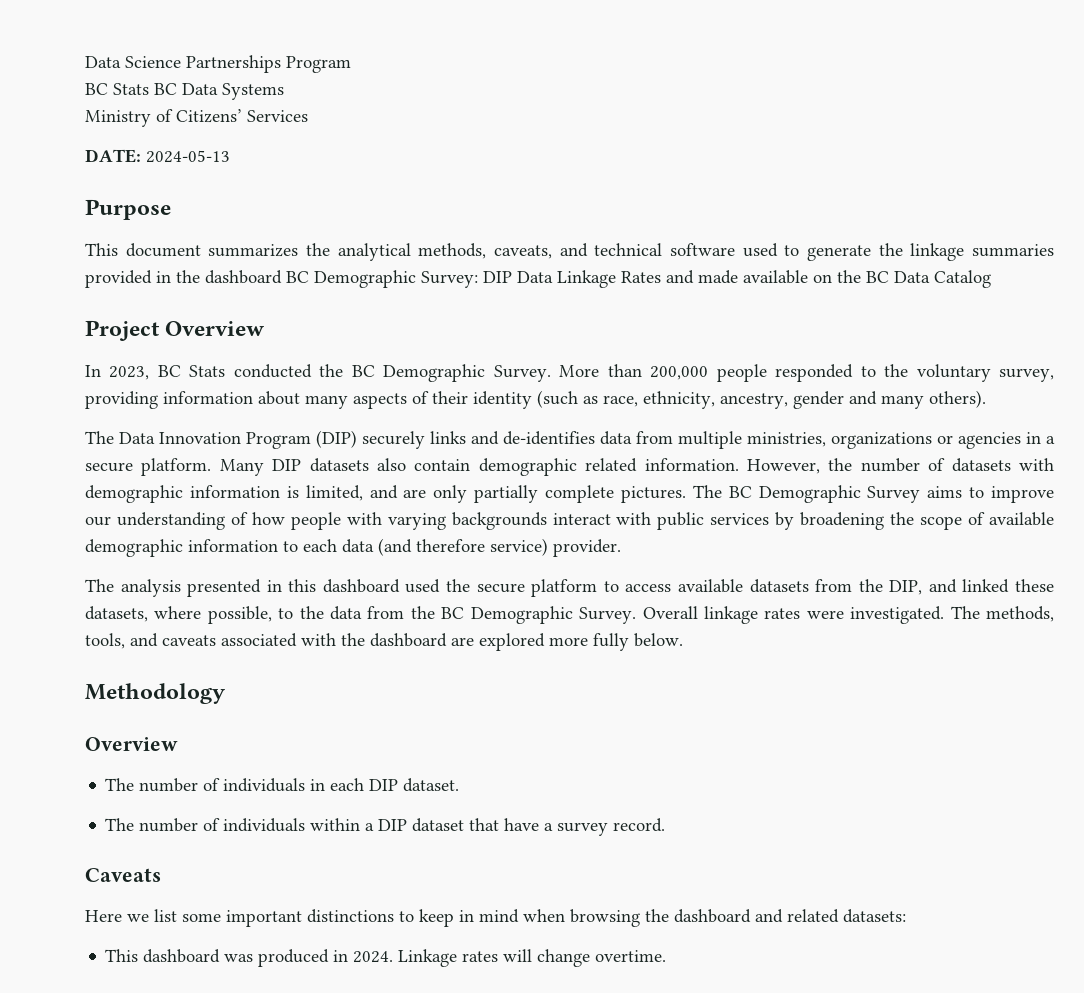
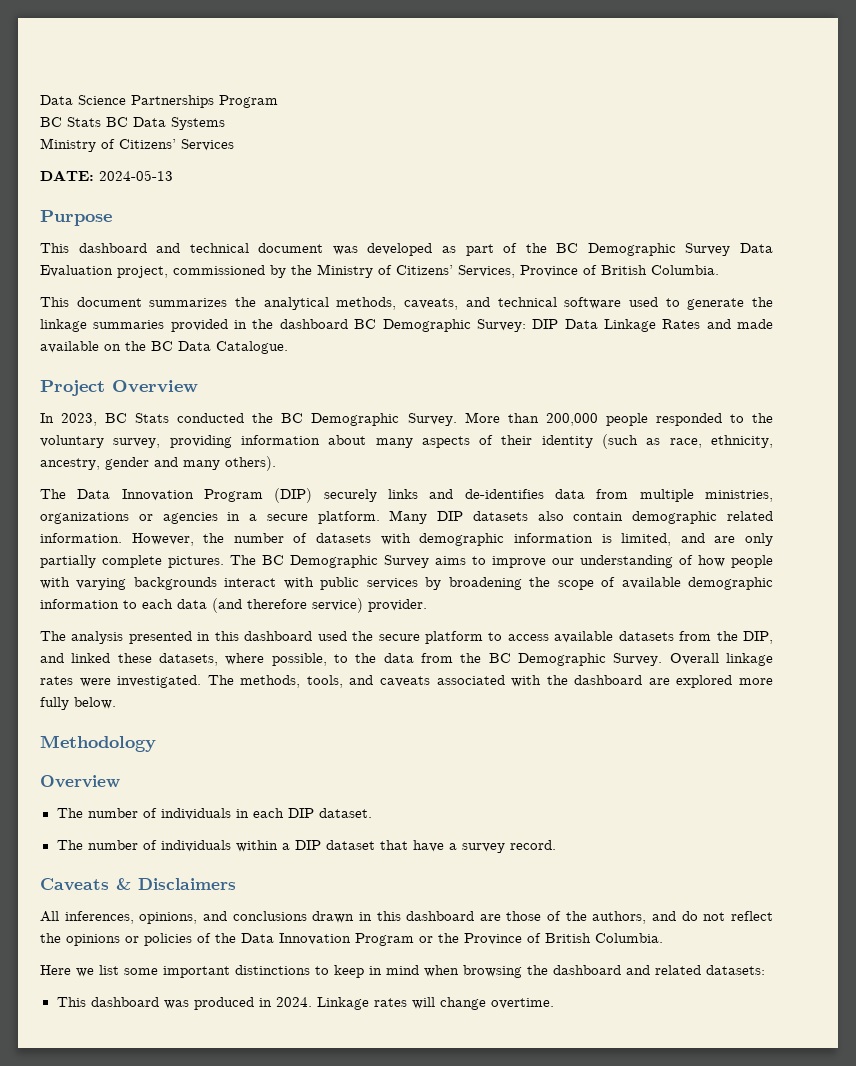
+ This dashboard and technical document was developed as part of the BC Demographic Survey Data Evaluation project, commissioned by the Ministry of Citizens’ Services, Province of British Columbia.
- This document summarizes the analytical methods, caveats, and technical software used to generate the linkage summaries provided in the dashboard BC Demographic Survey: DIP Data Linkage Rates and made available on the BC Data Catalog
+ This document summarizes the analytical methods, caveats, and technical software used to generate the linkage summaries provided in the dashboard BC Demographic Survey: DIP Data Linkage Rates and made available on the BC Data Catalogue.
- Caveats
+ Caveats & Disclaimers
+ All inferences, opinions, and conclusions drawn in this dashboard are those of the authors, and do not reflect the opinions or policies of the Data Innovation Program or the Province of British Columbia.

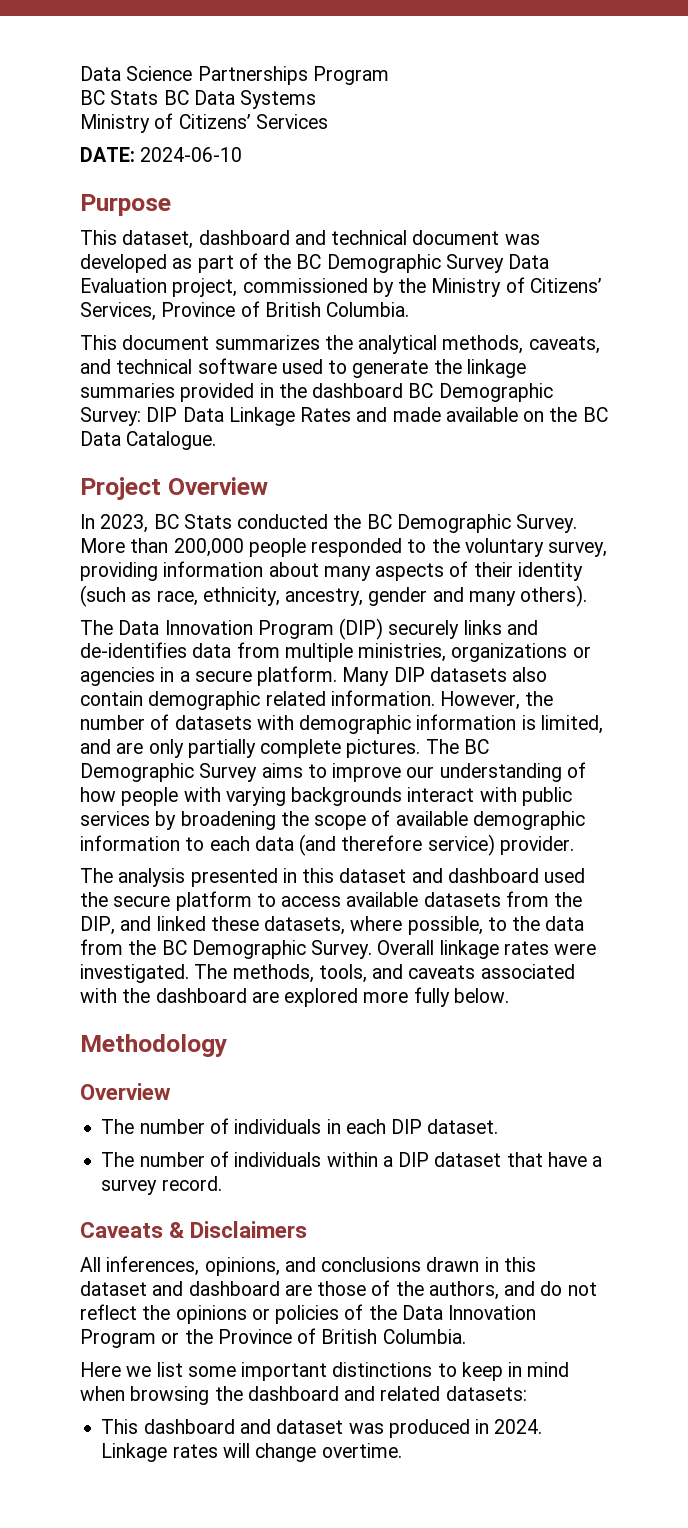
- DATE: 2024-05-13
+ DATE: 2024-06-10
- This dashboard and technical document was developed as part of the BC Demographic Survey Data Evaluation project, commissioned by the Ministry of Citizens’ Services, Province of British Columbia.
+ This dataset, dashboard and technical document was developed as part of the BC Demographic Survey Data Evaluation project, commissioned by the Ministry of Citizens’ Services, Province of British Columbia.
- The analysis presented in this dashboard used the secure platform to access available datasets from the DIP, and linked these datasets, where possible, to the data from the BC Demographic Survey.
+ The analysis presented in this dataset and dashboard used the secure platform to access available datasets from the DIP, and linked these datasets, where possible, to the data from the BC Demographic Survey.
- All inferences, opinions, and conclusions drawn in this dashboard are those of the authors, and do not reflect the opinions or policies of the Data Innovation Program or the Province of British Columbia.
+ All inferences, opinions, and conclusions drawn in this dataset and dashboard are those of the authors, and do not reflect the opinions or policies of the Data Innovation Program or the Province of British Columbia.
- This dashboard was produced in 2024.
+ This dashboard and dataset was produced in 2024.

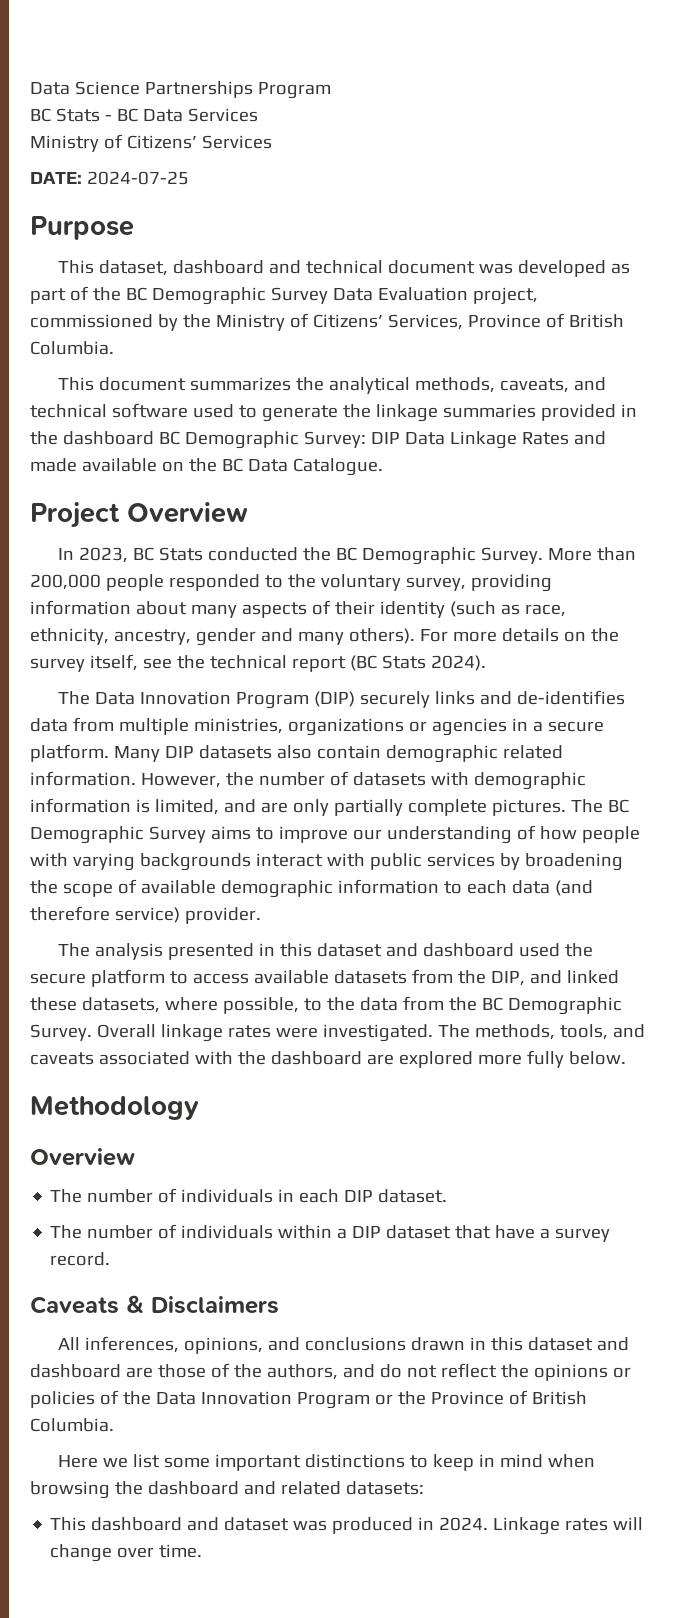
- BC Stats BC Data Systems
+ BC Stats - BC Data Services
- DATE: 2024-06-10
+ DATE: 2024-07-25
+ For more details on the survey itself, see the technical report (BC Stats 2024).
- Linkage rates will change overtime.
+ Linkage rates will change over time.

